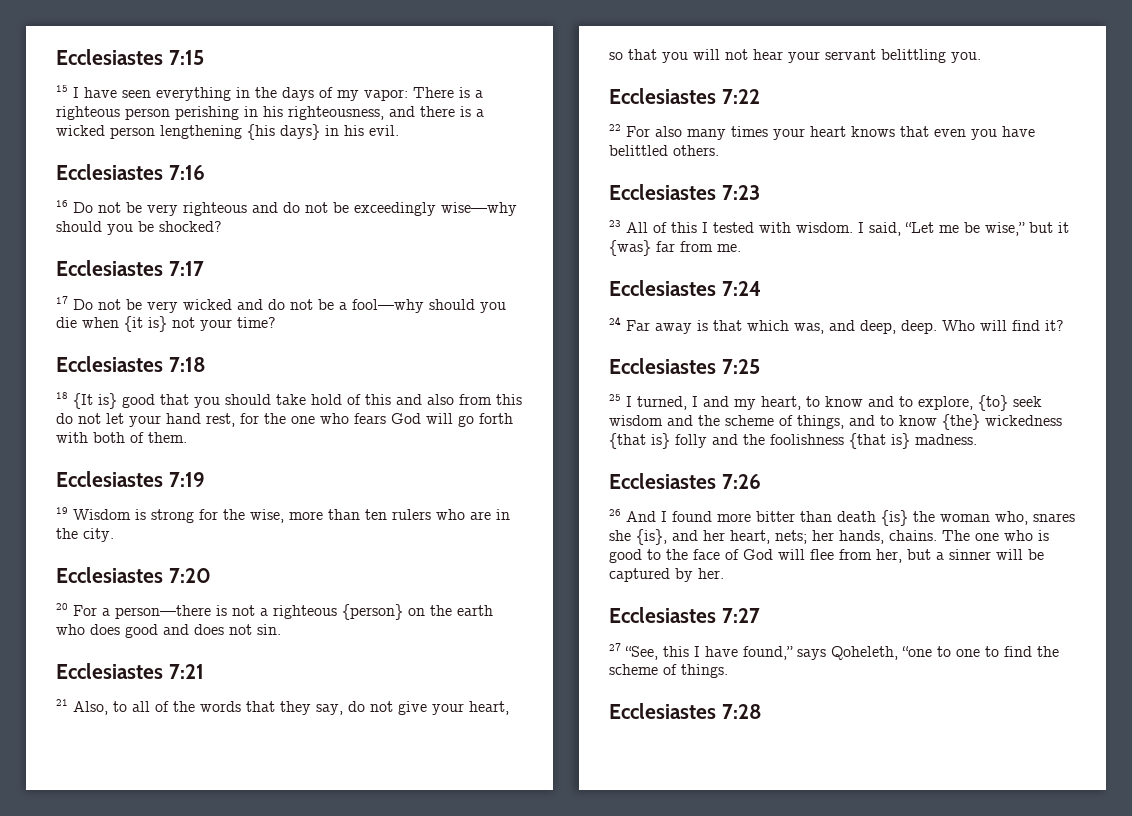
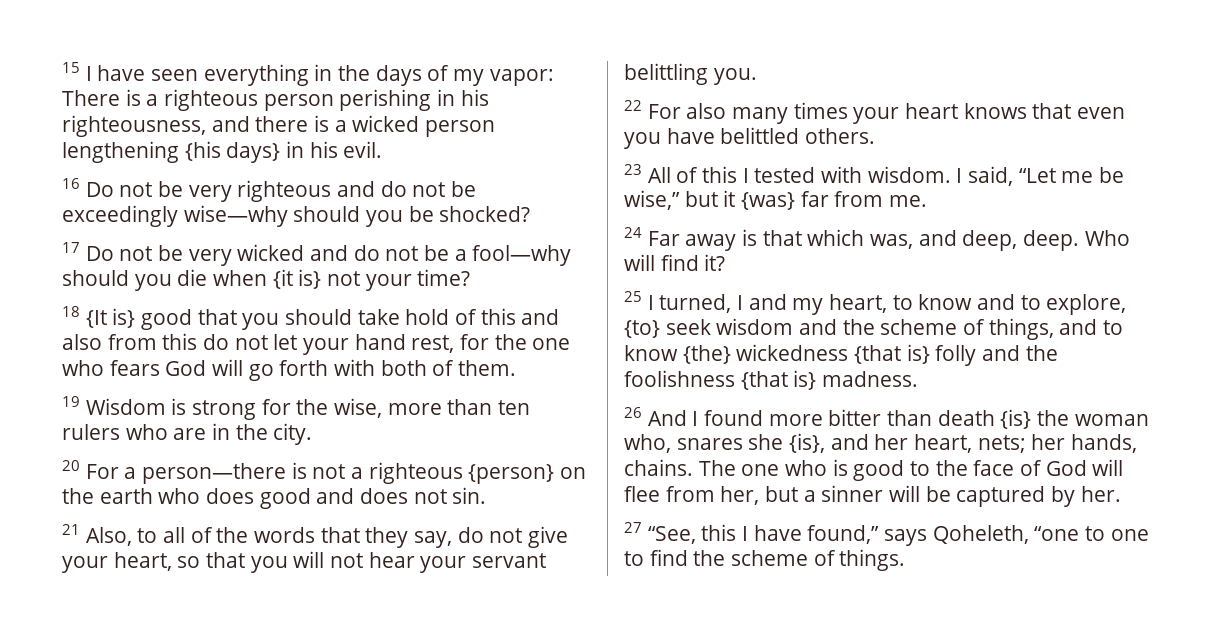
- Ecclesiastes 7:15
- Ecclesiastes 7:16
- Ecclesiastes 7:17
- Ecclesiastes 7:18
- Ecclesiastes 7:19
- Ecclesiastes 7:20
- Ecclesiastes 7:21
- Ecclesiastes 7:22
- Ecclesiastes 7:23
- Ecclesiastes 7:24
- Ecclesiastes 7:25
- Ecclesiastes 7:26
- Ecclesiastes 7:27
- Ecclesiastes 7:28

